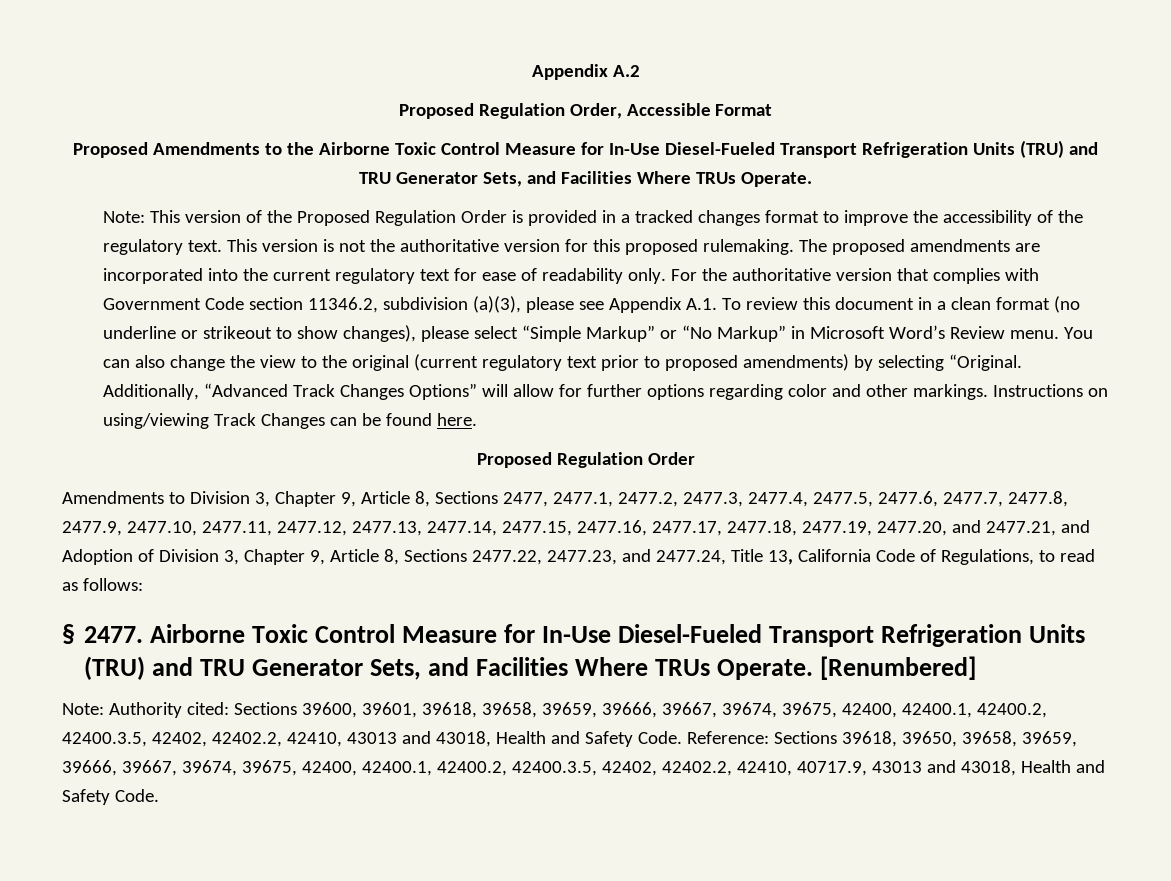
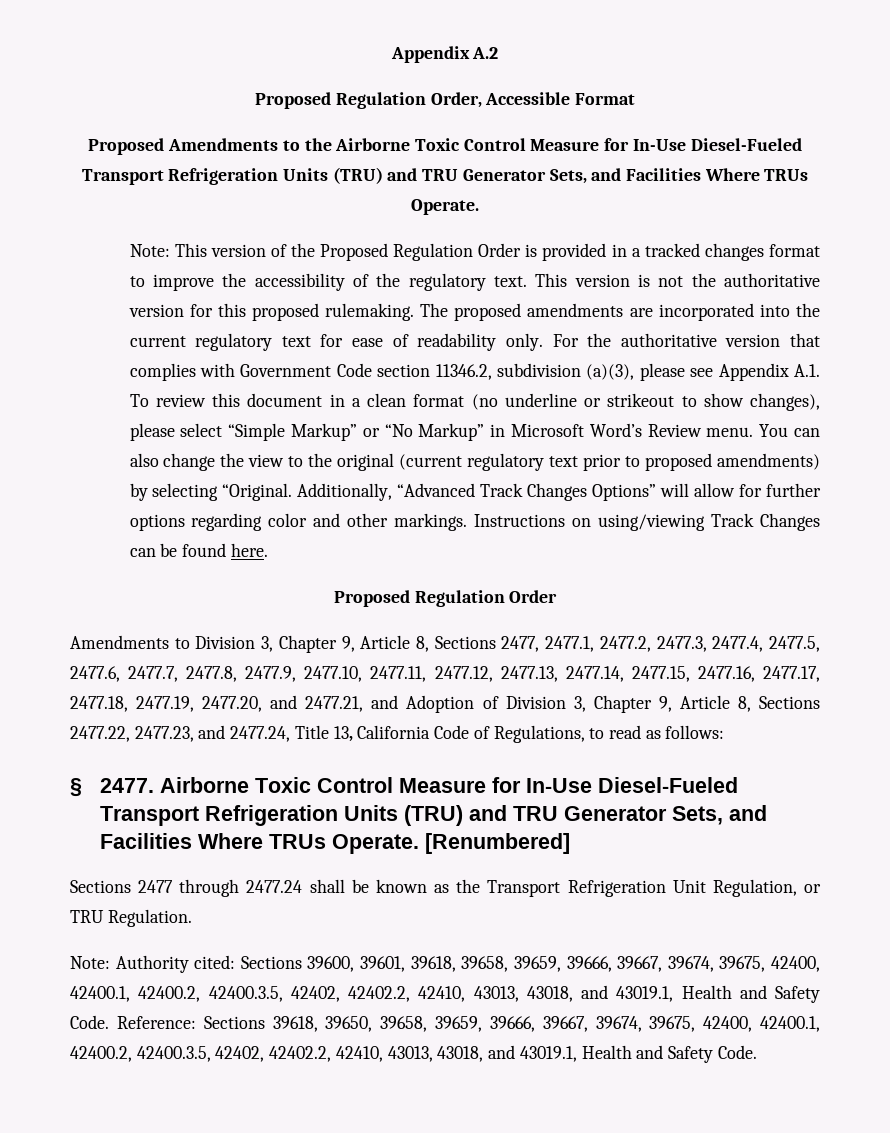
+ Sections 2477 through 2477.24 shall be known as the Transport Refrigeration Unit Regulation, or TRU Regulation.
- Note: Authority cited: Sections 39600, 39601, 39618, 39658, 39659, 39666, 39667, 39674, 39675, 42400, 42400.1, 42400.2, 42400.3.5, 42402, 42402.2, 42410, 43013 and 43018, Health and Safety Code.
+ Note: Authority cited: Sections 39600, 39601, 39618, 39658, 39659, 39666, 39667, 39674, 39675, 42400, 42400.1, 42400.2, 42400.3.5, 42402, 42402.2, 42410, 43013, 43018, and 43019.1, Health and Safety Code.
- Reference: Sections 39618, 39650, 39658, 39659, 39666, 39667, 39674, 39675, 42400, 42400.1, 42400.2, 42400.3.5, 42402, 42402.2, 42410, 40717.9, 43013 and 43018, Health and Safety Code.
+ Reference: Sections 39618, 39650, 39658, 39659, 39666, 39667, 39674, 39675, 42400, 42400.1, 42400.2, 42400.3.5, 42402, 42402.2, 42410, 43013, 43018, and 43019.1, Health and Safety Code.

